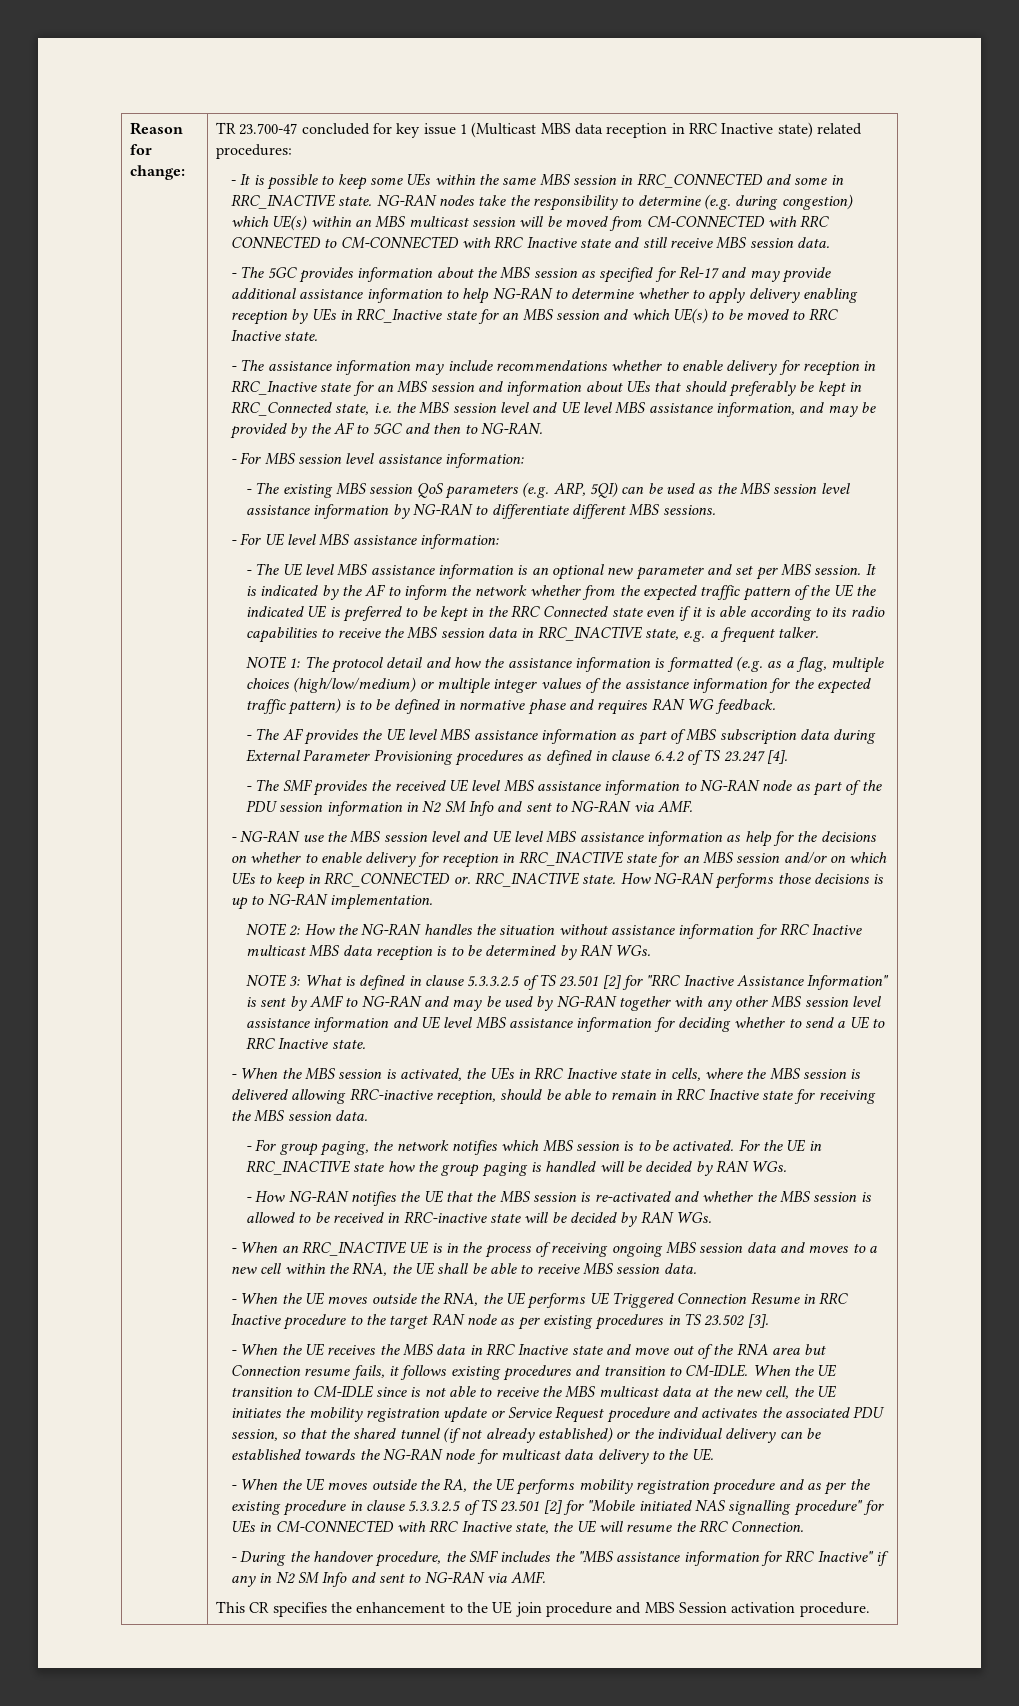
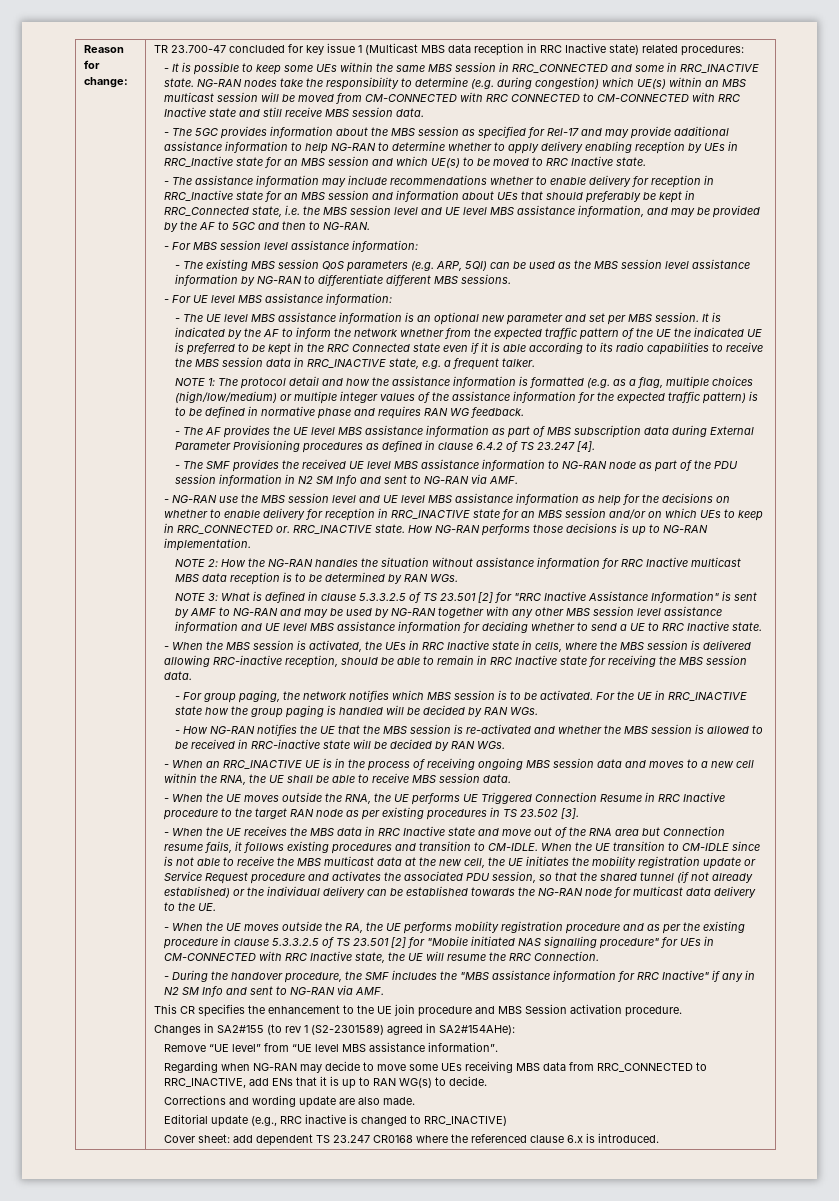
+ Changes in SA2#155 (to rev 1 (S2-2301589) agreed in SA2#154AHe):
+ Remove “UE level” from “UE level MBS assistance information”.
+ Regarding when NG-RAN may decide to move some UEs receiving MBS data from RRC_CONNECTED to RRC_INACTIVE, add ENs that it is up to RAN WG(s) to decide.
+ Corrections and wording update are also made.
+ Editorial update (e.g., RRC inactive is changed to RRC_INACTIVE)
+ Cover sheet: add dependent TS 23.247 CR0168 where the referenced clause 6.x is introduced.

